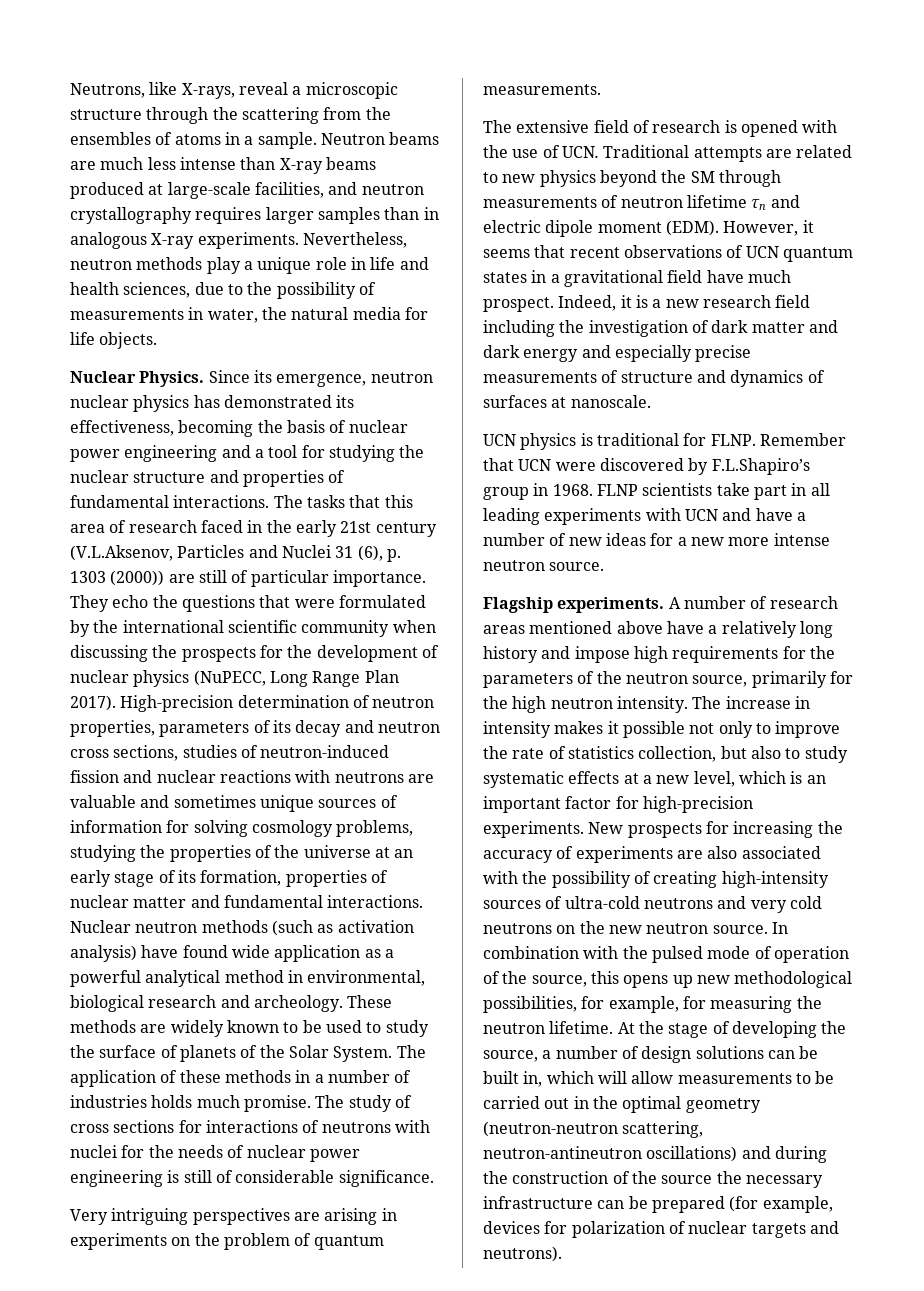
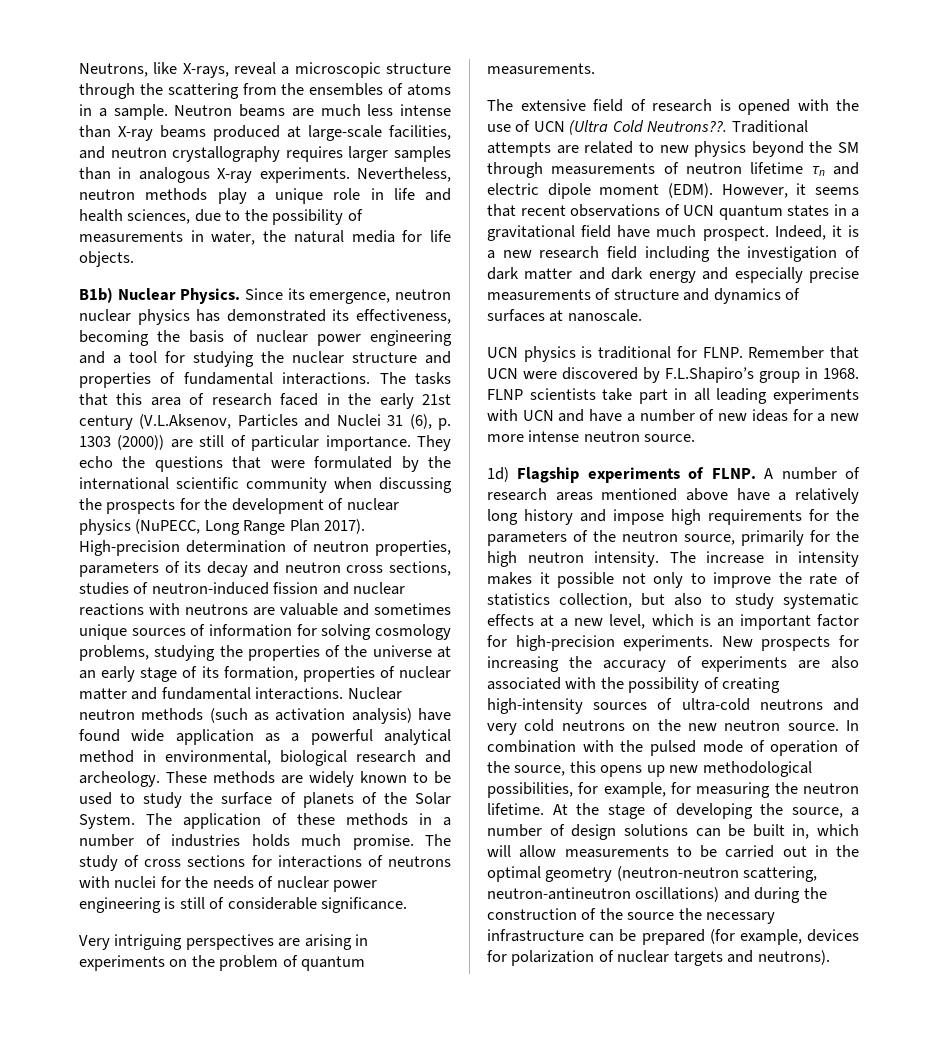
- Nuclear Physics.
+ B1b) Nuclear Physics.
- The extensive field of research is opened with the use of UCN. Traditional attempts are related to new physics beyond the SM through measurements of neutron lifetime τn and electric dipole moment (EDM).
+ The extensive field of research is opened with the use of UCN (Ultra Cold Neutrons??. Traditional attempts are related to new physics beyond the SM through measurements of neutron lifetime τn and electric dipole moment (EDM).
- Flagship experiments.
+ 1d) Flagship experiments of FLNP.

